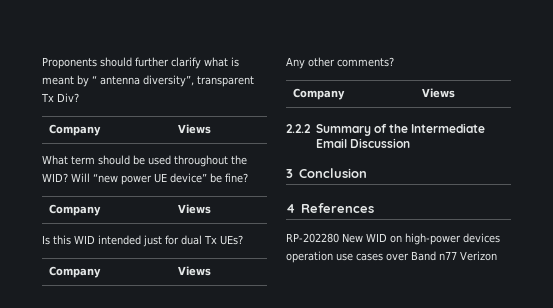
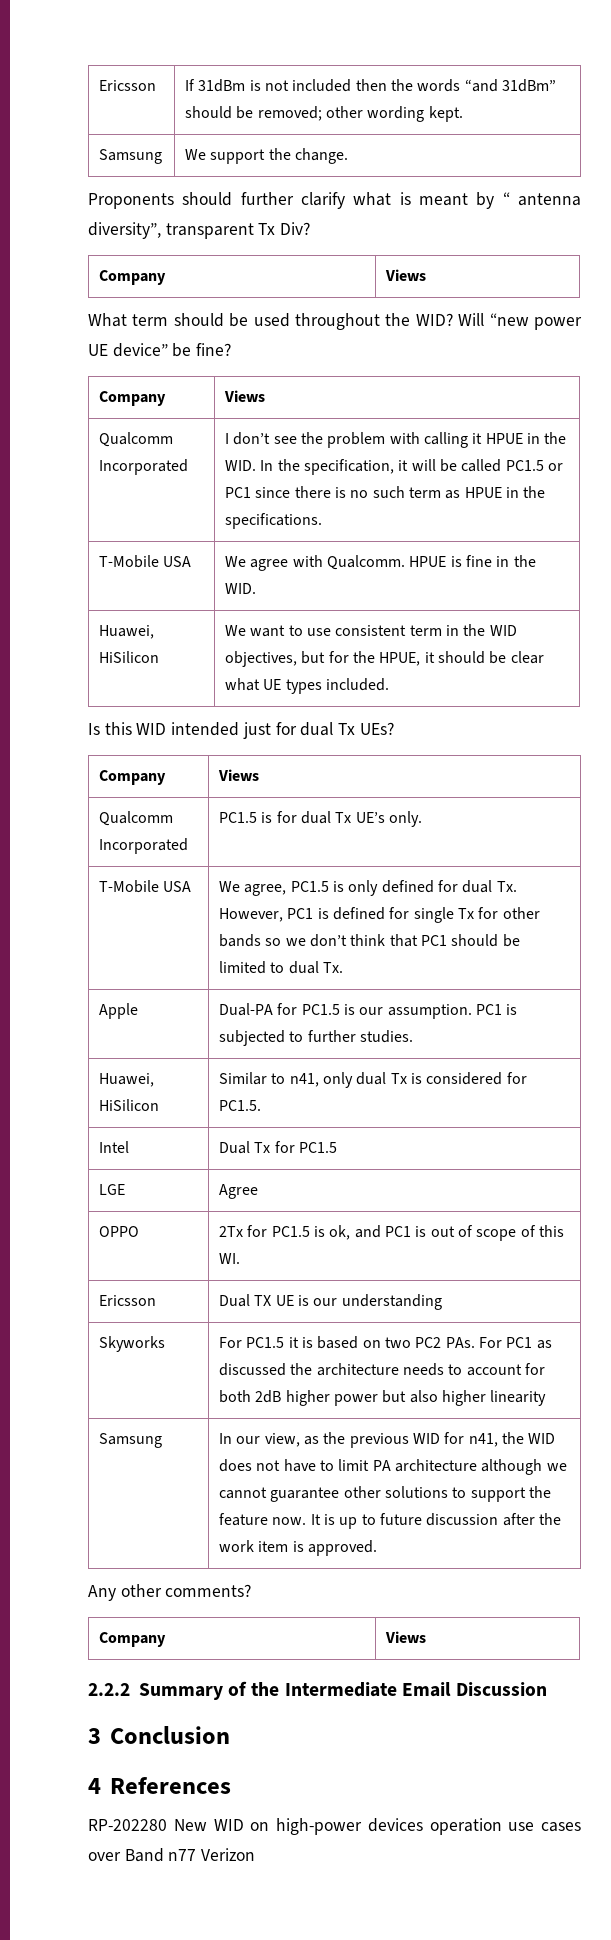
+ Ericsson | If 31dBm is not included then the words “and 31dBm” should be removed; other wording kept.
+ Samsung | We support the change.
+ Qualcomm Incorporated | I don’t see the problem with calling it HPUE in the WID. In the specification, it will be called PC1.5 or PC1 since there is no such term as HPUE in the specifications.
+ T-Mobile USA | We agree with Qualcomm. HPUE is fine in the WID.
+ Huawei, HiSilicon | We want to use consistent term in the WID objectives, but for the HPUE, it should be clear what UE types included.
+ Qualcomm Incorporated | PC1.5 is for dual Tx UE’s only.
+ T-Mobile USA | We agree, PC1.5 is only defined for dual Tx. However, PC1 is defined for single Tx for other bands so we don’t think that PC1 should be limited to dual Tx.
+ Apple | Dual-PA for PC1.5 is our assumption. PC1 is subjected to further studies.
+ Huawei, HiSilicon | Similar to n41, only dual Tx is considered for PC1.5.
+ Intel | Dual Tx for PC1.5
+ LGE | Agree
+ OPPO | 2Tx for PC1.5 is ok, and PC1 is out of scope of this WI.
+ Ericsson | Dual TX UE is our understanding
+ Skyworks | For PC1.5 it is based on two PC2 PAs. For PC1 as discussed the architecture needs to account for both 2dB higher power but also higher linearity
+ Samsung | In our view, as the previous WID for n41, the WID does not have to limit PA architecture although we cannot guarantee other solutions to support the feature now. It is up to future discussion after the work item is approved.

